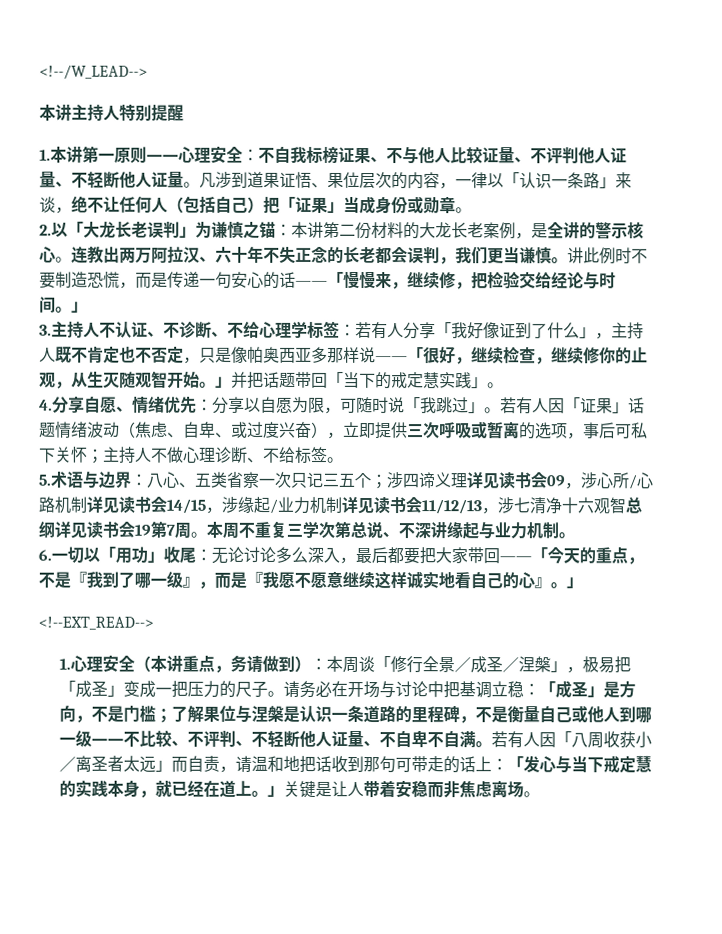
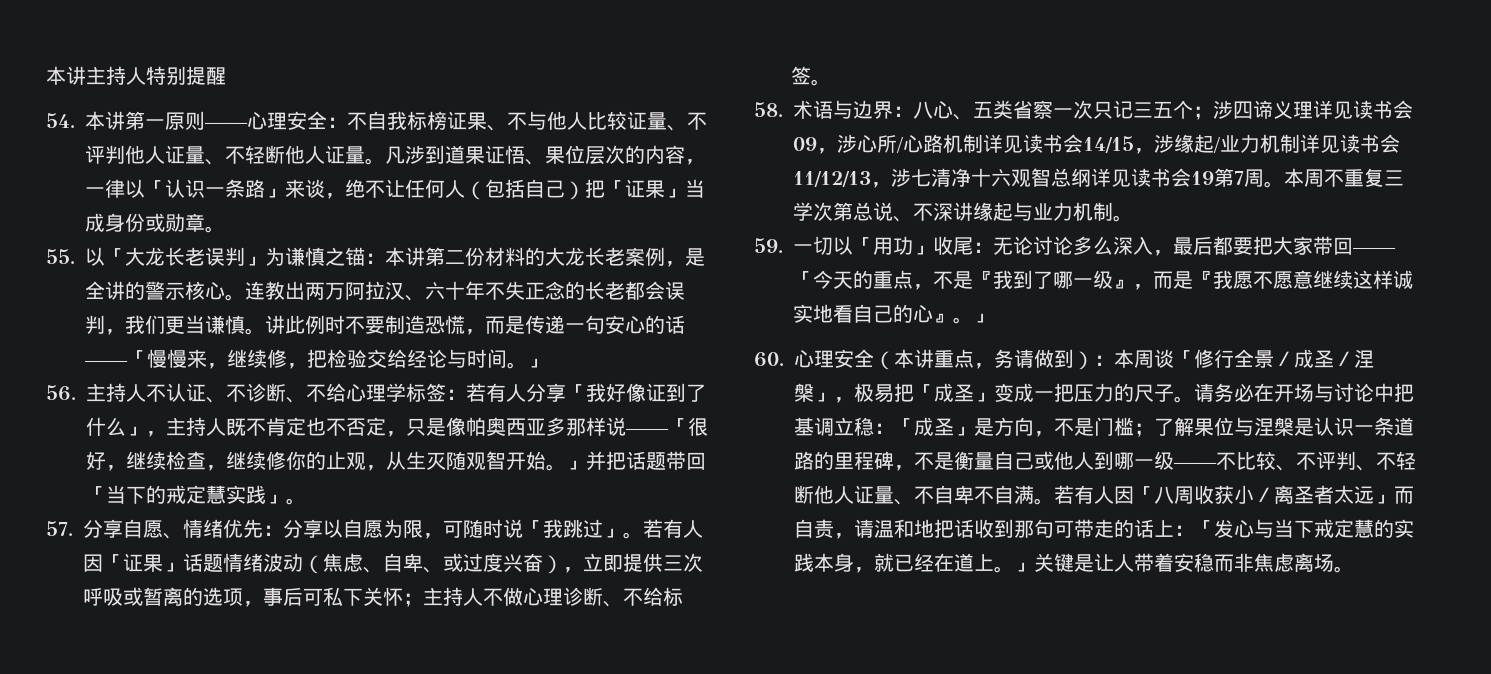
- <!--/W_LEAD-->
- 1.本讲第一原则——心理安全：不自我标榜证果、不与他人比较证量、不评判他人证量、不轻断他人证量。
+ 54.本讲第一原则——心理安全：不自我标榜证果、不与他人比较证量、不评判他人证量、不轻断他人证量。
- 2.以「大龙长老误判」为谦慎之锚：本讲第二份材料的大龙长老案例，是全讲的警示核心。
+ 55.以「大龙长老误判」为谦慎之锚：本讲第二份材料的大龙长老案例，是全讲的警示核心。
- 3.主持人不认证、不诊断、不给心理学标签：若有人分享「我好像证到了什么」，主持人既不肯定也不否定，只是像帕奥西亚多那样说——「很好，继续检查，继续修你的止观，从生灭随观智开始。」并把话题带回「当下的戒定慧实践」。
+ 56.主持人不认证、不诊断、不给心理学标签：若有人分享「我好像证到了什么」，主持人既不肯定也不否定，只是像帕奥西亚多那样说——「很好，继续检查，继续修你的止观，从生灭随观智开始。」并把话题带回「当下的戒定慧实践」。
- 4.分享自愿、情绪优先：分享以自愿为限，可随时说「我跳过」。
+ 57.分享自愿、情绪优先：分享以自愿为限，可随时说「我跳过」。
- 5.术语与边界：八心、五类省察一次只记三五个；涉四谛义理详见读书会09，涉心所/心路机制详见读书会14/15，涉缘起/业力机制详见读书会11/12/13，涉七清净十六观智总纲详见读书会19第7周。
+ 58.术语与边界：八心、五类省察一次只记三五个；涉四谛义理详见读书会09，涉心所/心路机制详见读书会14/15，涉缘起/业力机制详见读书会11/12/13，涉七清净十六观智总纲详见读书会19第7周。
- 6.一切以「用功」收尾：无论讨论多么深入，最后都要把大家带回——「今天的重点，不是『我到了哪一级』，而是『我愿不愿意继续这样诚实地看自己的心』。」
+ 59.一切以「用功」收尾：无论讨论多么深入，最后都要把大家带回——「今天的重点，不是『我到了哪一级』，而是『我愿不愿意继续这样诚实地看自己的心』。」
- <!--EXT_READ-->
- 1.心理安全（本讲重点，务请做到）：本周谈「修行全景／成圣／涅槃」，极易把「成圣」变成一把压力的尺子。
+ 60.心理安全（本讲重点，务请做到）：本周谈「修行全景／成圣／涅槃」，极易把「成圣」变成一把压力的尺子。

